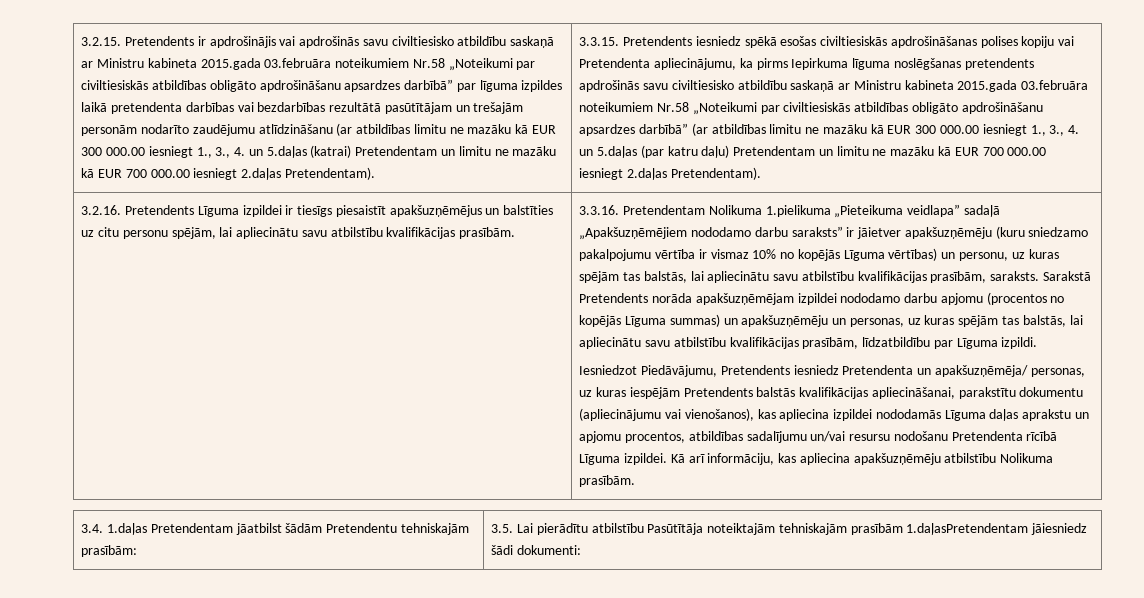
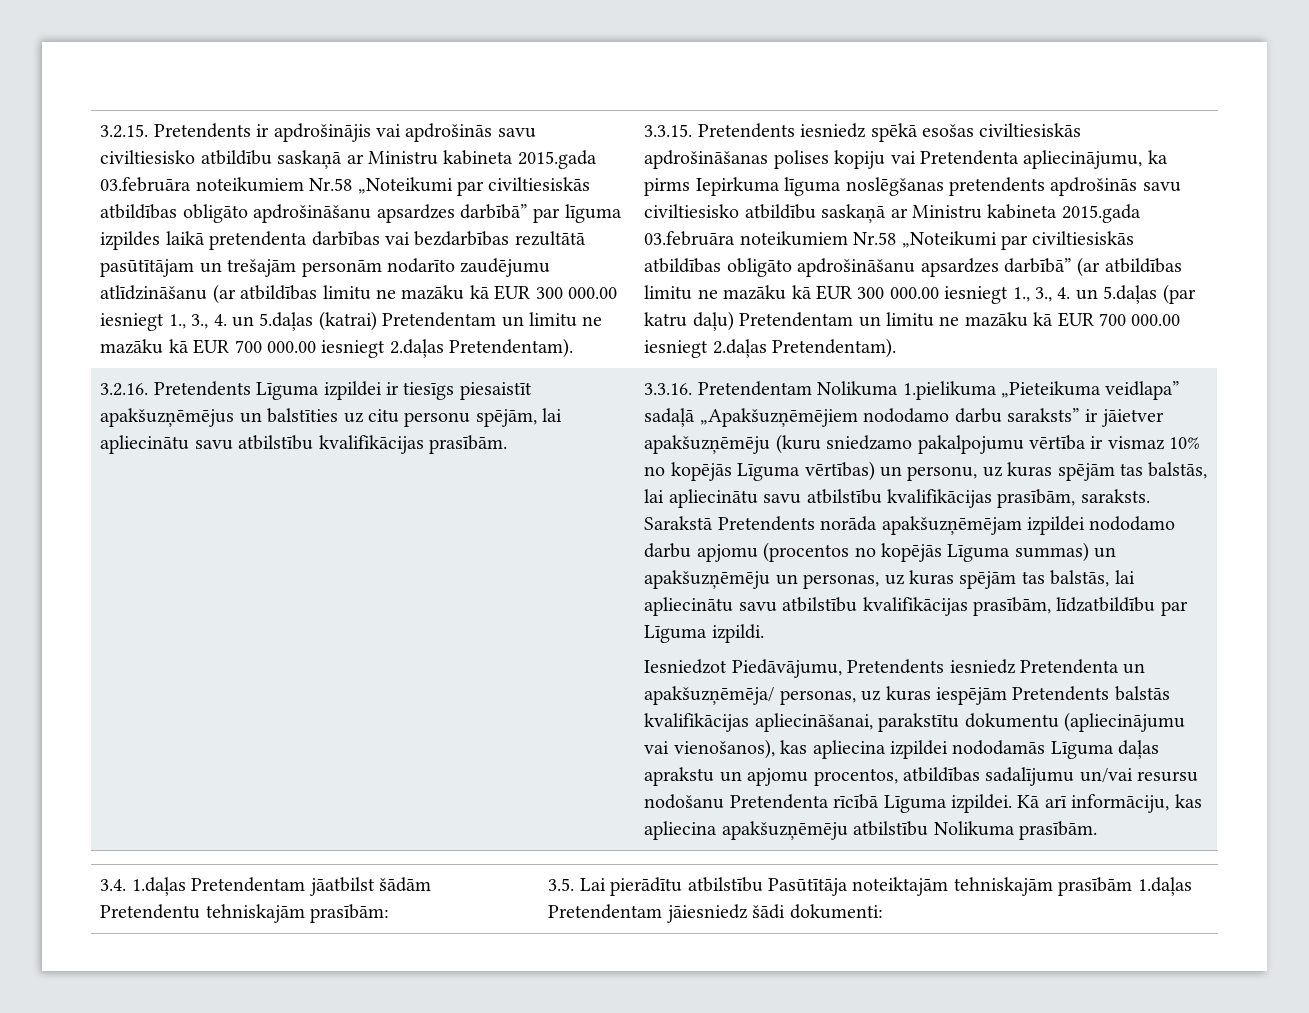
- 3.4. 1.daļas Pretendentam jāatbilst šādām Pretendentu tehniskajām prasībām: | 3.5. Lai pierādītu atbilstību Pasūtītāja noteiktajām tehniskajām prasībām 1.daļasPretendentam jāiesniedz šādi dokumenti:
+ 3.4. 1.daļas Pretendentam jāatbilst šādām Pretendentu tehniskajām prasībām: | 3.5. Lai pierādītu atbilstību Pasūtītāja noteiktajām tehniskajām prasībām 1.daļas Pretendentam jāiesniedz šādi dokumenti:

